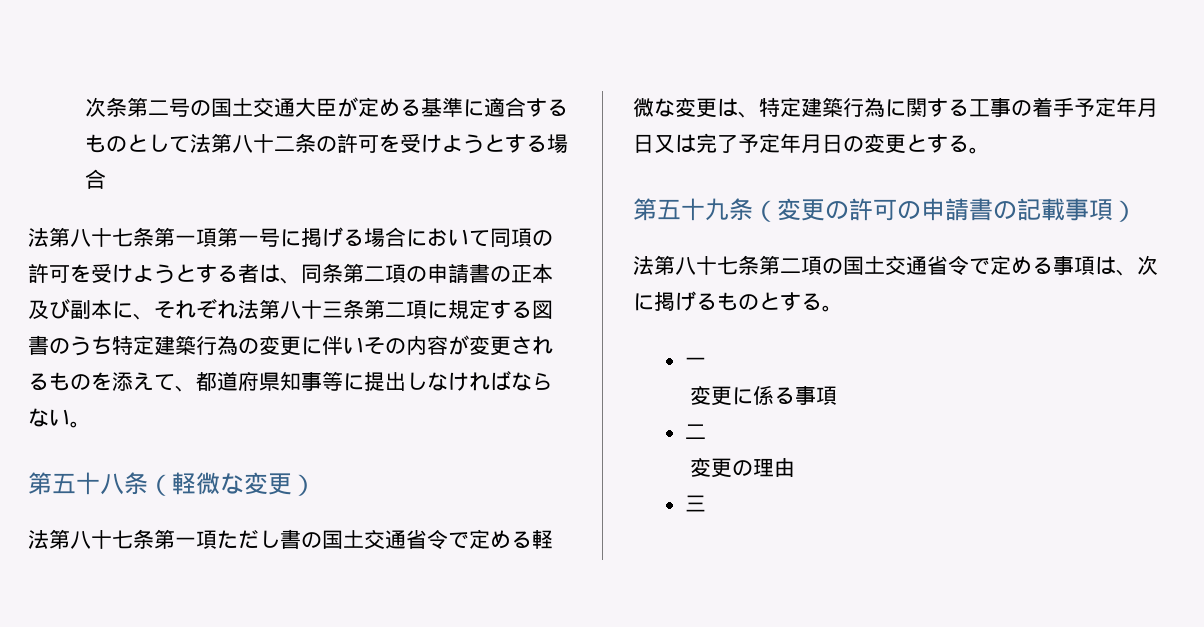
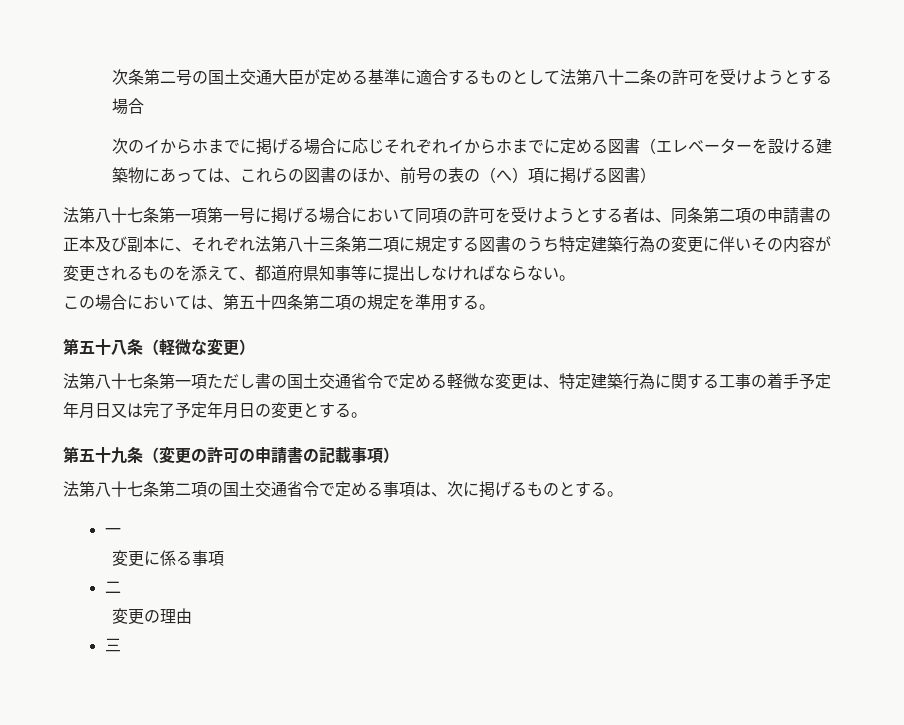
+ 次のイからホまでに掲げる場合に応じそれぞれイからホまでに定める図書（エレベーターを設ける建築物にあっては、これらの図書のほか、前号の表の（へ）項に掲げる図書）
+ この場合においては、第五十四条第二項の規定を準用する。

